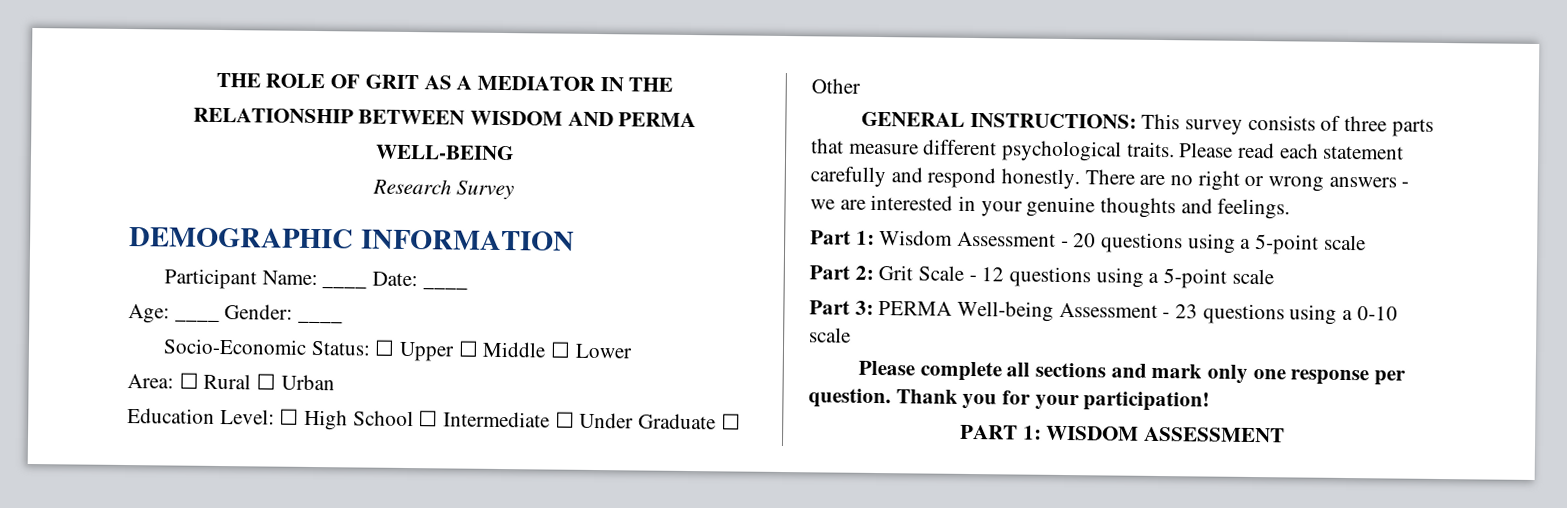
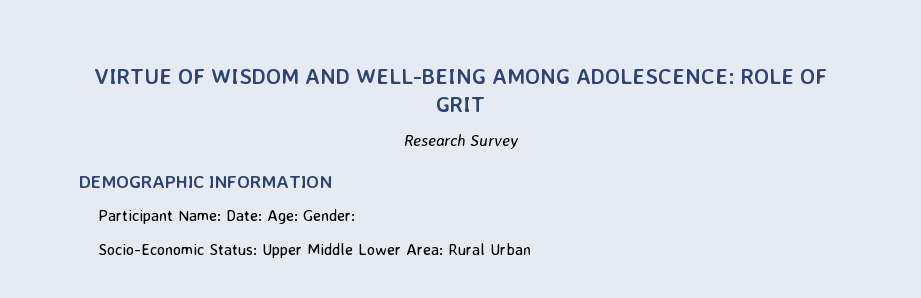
- THE ROLE OF GRIT AS A MEDIATOR IN THE
- RELATIONSHIP BETWEEN WISDOM AND PERMA
- WELL-BEING
+ VIRTUE OF WISDOM AND WELL-BEING AMONG ADOLESCENCE: ROLE OF GRIT
- Participant Name: ____ Date: ____
- Age: ____ Gender: ____
+ Participant Name: Date: Age: Gender:
- Socio-Economic Status: ☐ Upper ☐ Middle ☐ Lower
- Area: ☐ Rural ☐ Urban
- Education Level: ☐ High School ☐ Intermediate ☐ Under Graduate ☐ Other
- GENERAL INSTRUCTIONS: This survey consists of three parts that measure different psychological traits. Please read each statement carefully and respond honestly. There are no right or wrong answers - we are interested in your genuine thoughts and feelings.
- Part 1: Wisdom Assessment - 20 questions using a 5-point scale
- Part 2: Grit Scale - 12 questions using a 5-point scale
- Part 3: PERMA Well-being Assessment - 23 questions using a 0-10 scale
- Please complete all sections and mark only one response per question. Thank you for your participation!
- PART 1: WISDOM ASSESSMENT
+ Socio-Economic Status: Upper Middle Lower Area: Rural Urban

